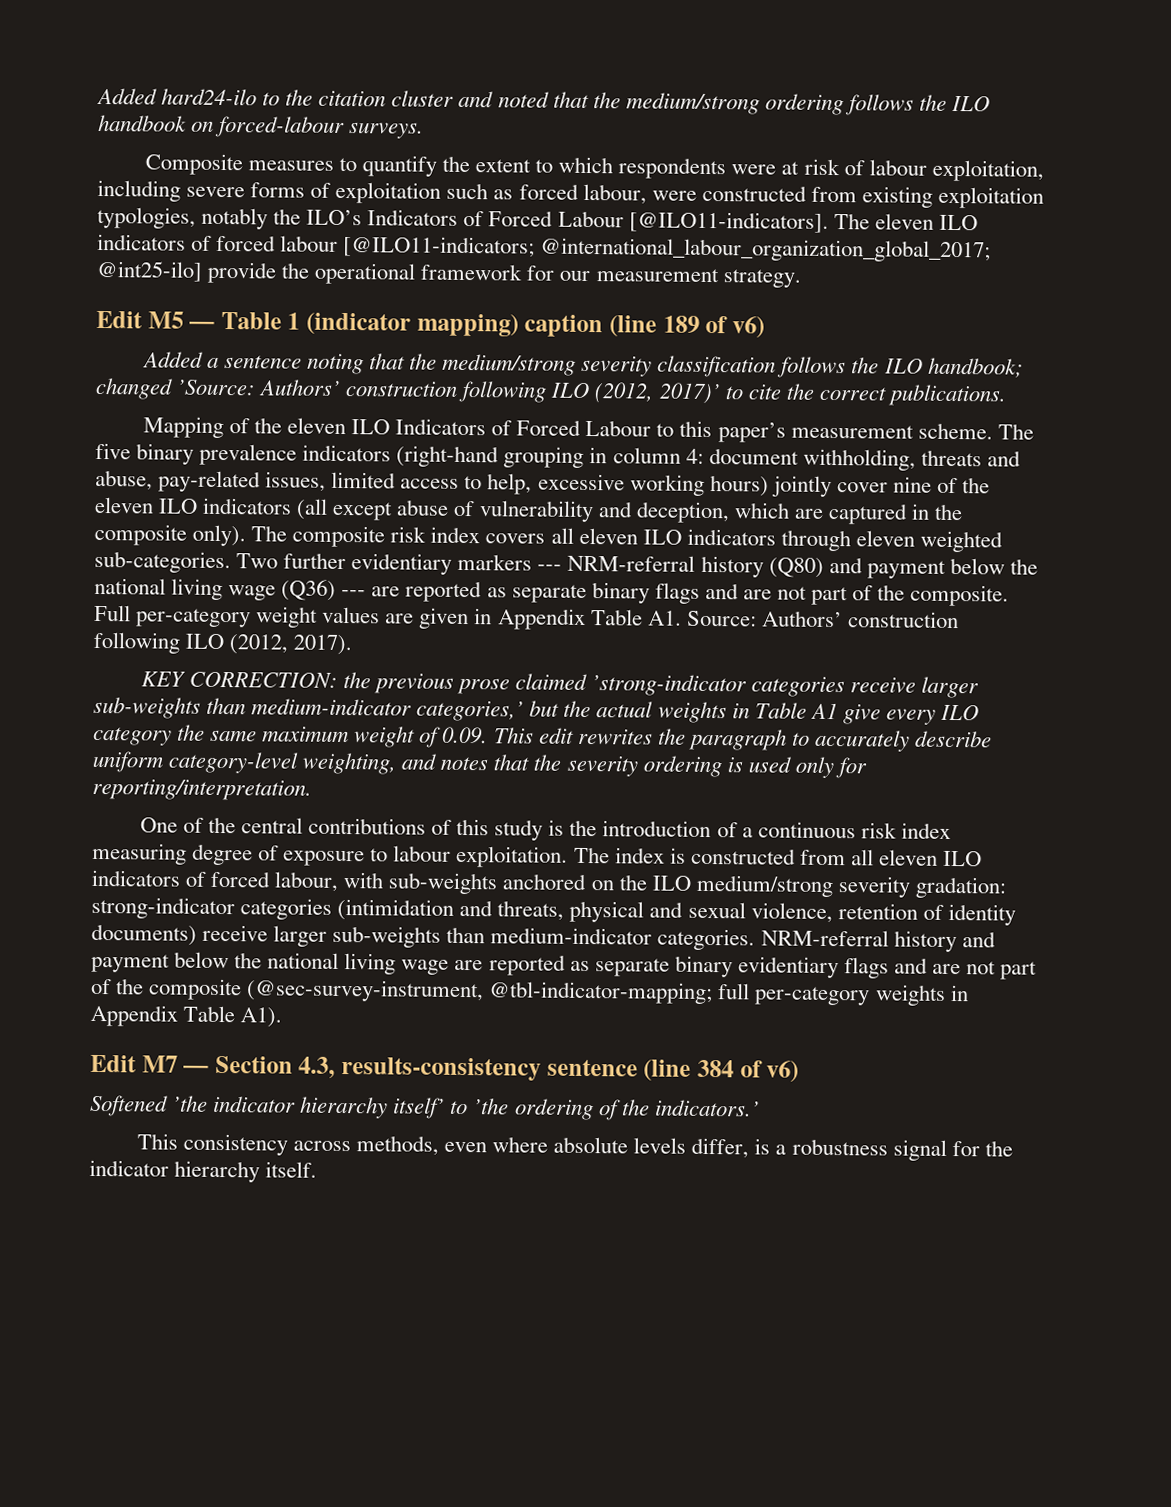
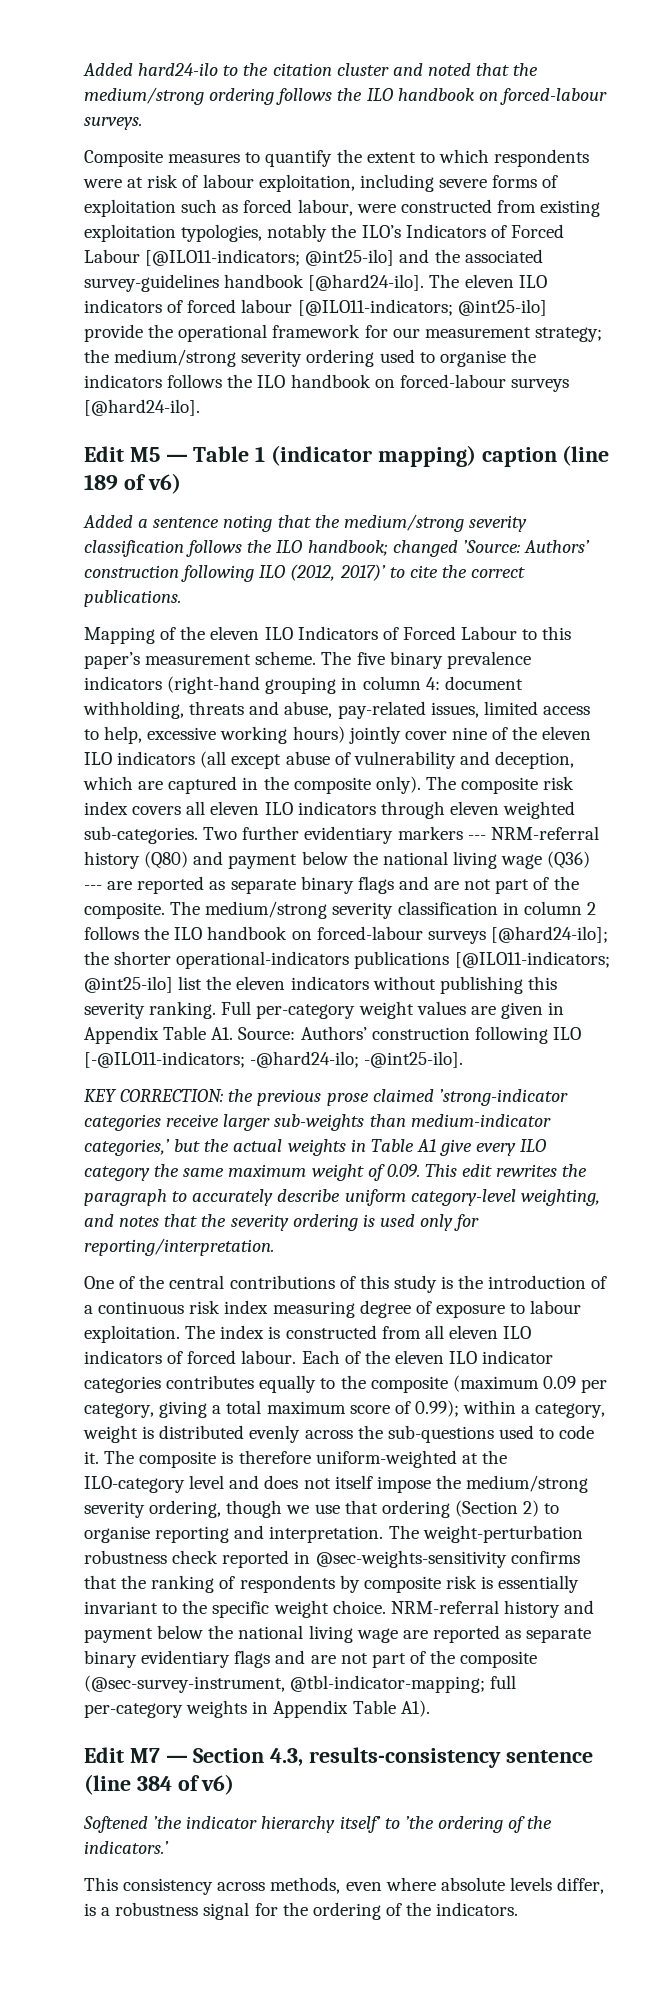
- Composite measures to quantify the extent to which respondents were at risk of labour exploitation, including severe forms of exploitation such as forced labour, were constructed from existing exploitation typologies, notably the ILO’s Indicators of Forced Labour [@ILO11-indicators].
+ Composite measures to quantify the extent to which respondents were at risk of labour exploitation, including severe forms of exploitation such as forced labour, were constructed from existing exploitation typologies, notably the ILO’s Indicators of Forced Labour [@ILO11-indicators; @int25-ilo] and the associated survey-guidelines handbook [@hard24-ilo].
- The eleven ILO indicators of forced labour [@ILO11-indicators; @international_labour_organization_global_2017; @int25-ilo] provide the operational framework for our measurement strategy.
+ The eleven ILO indicators of forced labour [@ILO11-indicators; @int25-ilo] provide the operational framework for our measurement strategy; the medium/strong severity ordering used to organise the indicators follows the ILO handbook on forced-labour surveys [@hard24-ilo].
+ The medium/strong severity classification in column 2 follows the ILO handbook on forced-labour surveys [@hard24-ilo]; the shorter operational-indicators publications [@ILO11-indicators; @int25-ilo] list the eleven indicators without publishing this severity ranking.
- Full per-category weight values are given in Appendix Table A1. Source: Authors’ construction following ILO (2012, 2017).
+ Full per-category weight values are given in Appendix Table A1. Source: Authors’ construction following ILO [-@ILO11-indicators; -@hard24-ilo; -@int25-ilo].
- The index is constructed from all eleven ILO indicators of forced labour, with sub-weights anchored on the ILO medium/strong severity gradation: strong-indicator categories (intimidation and threats, physical and sexual violence, retention of identity documents) receive larger sub-weights than medium-indicator categories.
+ The index is constructed from all eleven ILO indicators of forced labour. Each of the eleven ILO indicator categories contributes equally to the composite (maximum 0.09 per category, giving a total maximum score of 0.99); within a category, weight is distributed evenly across the sub-questions used to code it. The composite is therefore uniform-weighted at the ILO-category level and does not itself impose the medium/strong severity ordering, though we use that ordering (Section 2) to organise reporting and interpretation. The weight-perturbation robustness check reported in @sec-weights-sensitivity confirms that the ranking of respondents by composite risk is essentially invariant to the specific weight choice.
- This consistency across methods, even where absolute levels differ, is a robustness signal for the indicator hierarchy itself.
+ This consistency across methods, even where absolute levels differ, is a robustness signal for the ordering of the indicators.

